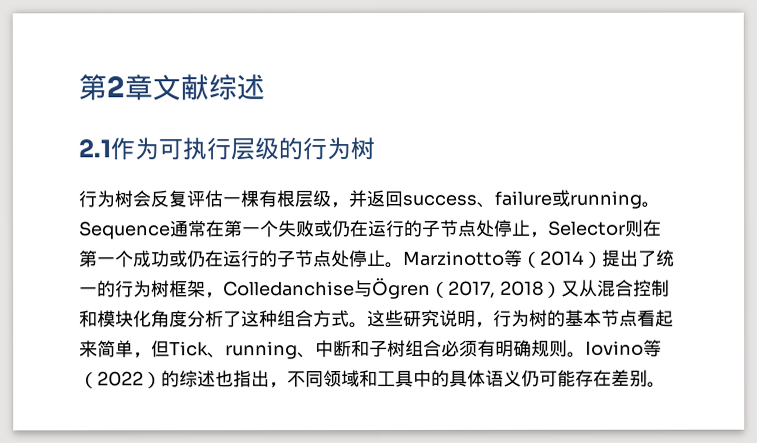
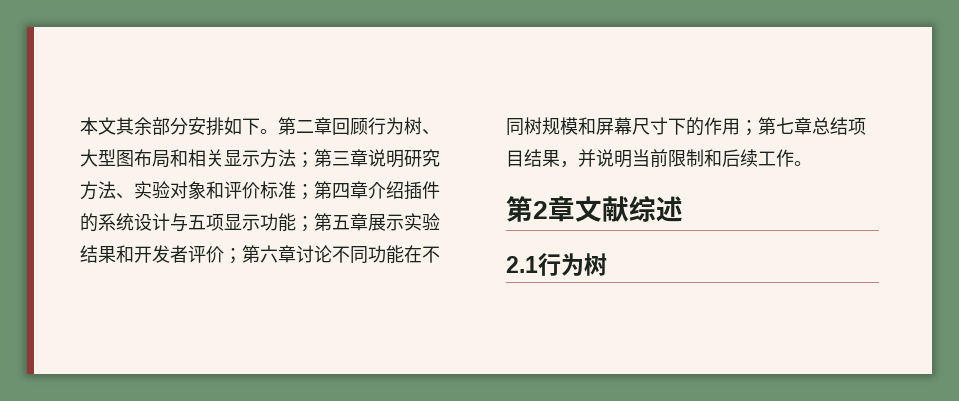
+ 本文其余部分安排如下。第二章回顾行为树、大型图布局和相关显示方法；第三章说明研究方法、实验对象和评价标准；第四章介绍插件的系统设计与五项显示功能；第五章展示实验结果和开发者评价；第六章讨论不同功能在不同树规模和屏幕尺寸下的作用；第七章总结项目结果，并说明当前限制和后续工作。
- 2.1作为可执行层级的行为树
- 行为树会反复评估一棵有根层级，并返回success、failure或running。Sequence通常在第一个失败或仍在运行的子节点处停止，Selector则在第一个成功或仍在运行的子节点处停止。Marzinotto等（2014）提出了统一的行为树框架，Colledanchise与Ögren（2017, 2018）又从混合控制和模块化角度分析了这种组合方式。这些研究说明，行为树的基本节点看起来简单，但Tick、running、中断和子树组合必须有明确规则。Iovino等（2022）的综述也指出，不同领域和工具中的具体语义仍可能存在差别。
+ 2.1行为树

